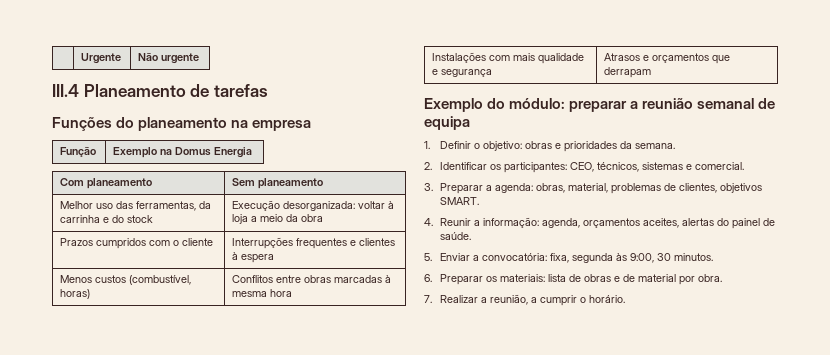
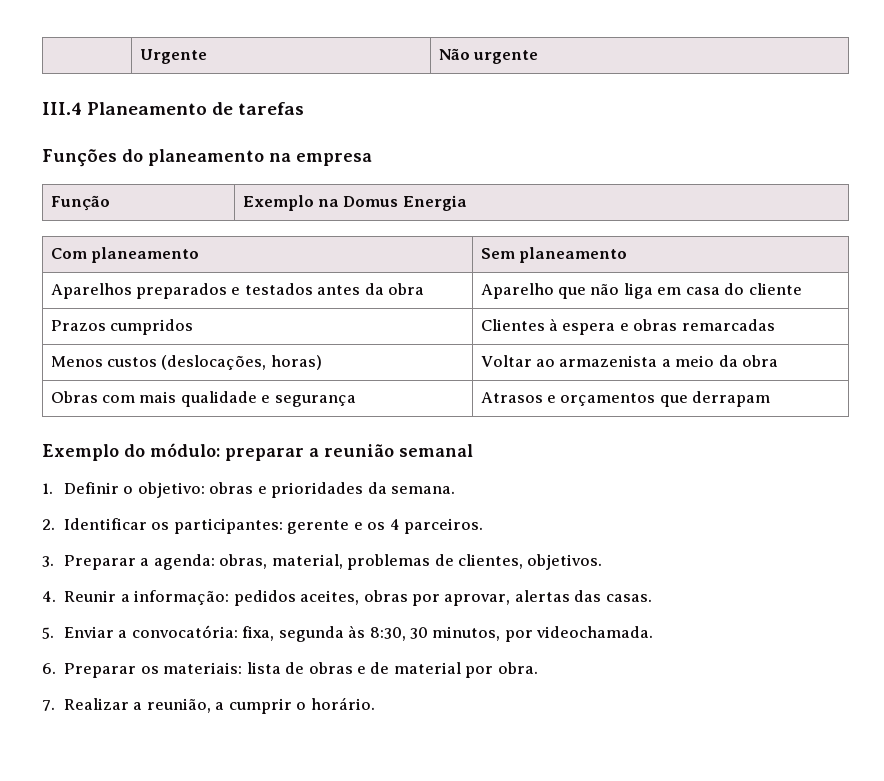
- Melhor uso das ferramentas, da carrinha e do stock | Execução desorganizada: voltar à loja a meio da obra
- Prazos cumpridos com o cliente | Interrupções frequentes e clientes à espera
- Menos custos (combustível, horas) | Conflitos entre obras marcadas à mesma hora
- Instalações com mais qualidade e segurança | Atrasos e orçamentos que derrapam
+ Aparelhos preparados e testados antes da obra | Aparelho que não liga em casa do cliente
+ Prazos cumpridos | Clientes à espera e obras remarcadas
+ Menos custos (deslocações, horas) | Voltar ao armazenista a meio da obra
+ Obras com mais qualidade e segurança | Atrasos e orçamentos que derrapam
- Exemplo do módulo: preparar a reunião semanal de equipa
+ Exemplo do módulo: preparar a reunião semanal
- 2. Identificar os participantes: CEO, técnicos, sistemas e comercial.
+ 2. Identificar os participantes: gerente e os 4 parceiros.
- 3. Preparar a agenda: obras, material, problemas de clientes, objetivos SMART.
+ 3. Preparar a agenda: obras, material, problemas de clientes, objetivos.
- 4. Reunir a informação: agenda, orçamentos aceites, alertas do painel de saúde.
+ 4. Reunir a informação: pedidos aceites, obras por aprovar, alertas das casas.
- 5. Enviar a convocatória: fixa, segunda às 9:00, 30 minutos.
+ 5. Enviar a convocatória: fixa, segunda às 8:30, 30 minutos, por videochamada.

